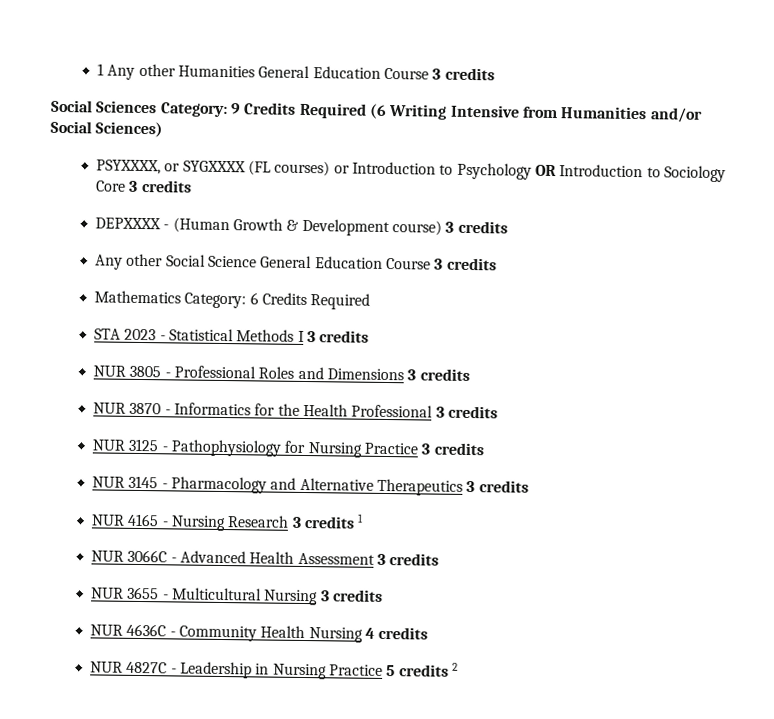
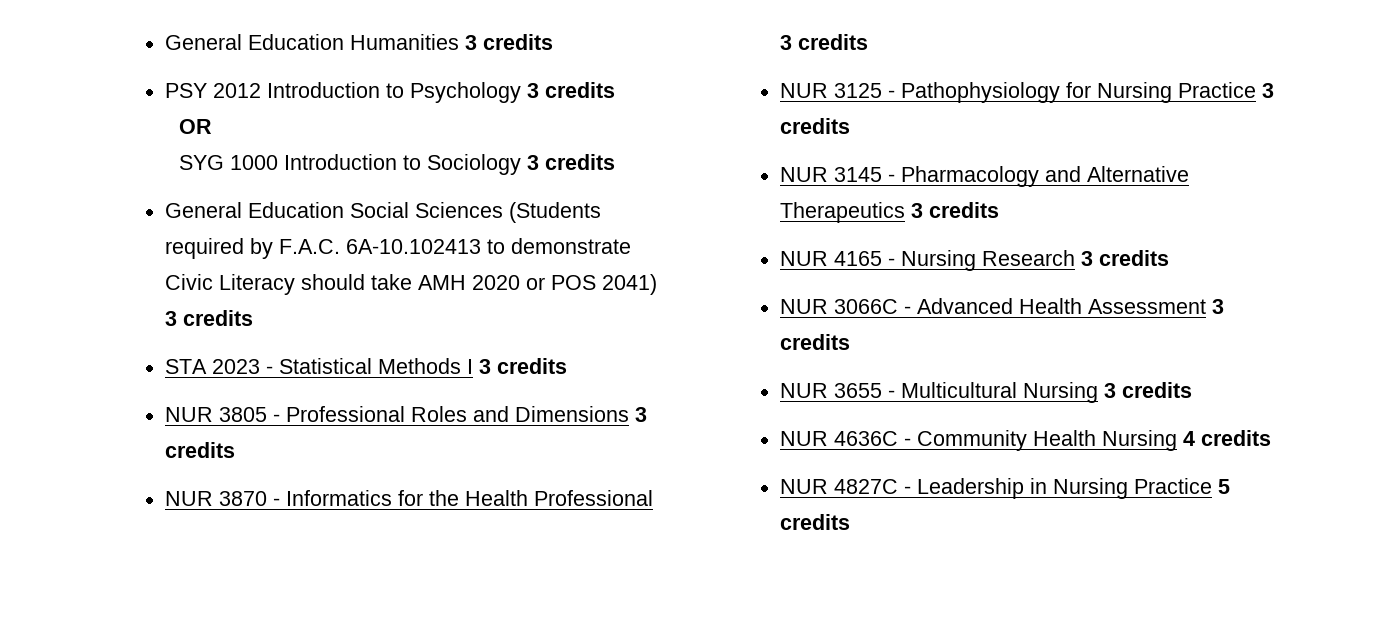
- 1 Any other Humanities General Education Course 3 credits
- Social Sciences Category: 9 Credits Required (6 Writing Intensive from Humanities and/or Social Sciences)
- PSYXXXX, or SYGXXXX (FL courses) or Introduction to Psychology OR Introduction to Sociology Core 3 credits
- DEPXXXX - (Human Growth & Development course) 3 credits
- Any other Social Science General Education Course 3 credits
- Mathematics Category: 6 Credits Required
+ General Education Humanities 3 credits
+ PSY 2012 Introduction to Psychology 3 credits
+ OR
+ SYG 1000 Introduction to Sociology 3 credits
+ General Education Social Sciences (Students required by F.A.C. 6A-10.102413 to demonstrate Civic Literacy should take AMH 2020 or POS 2041) 3 credits
- NUR 4165 - Nursing Research 3 credits 1
+ NUR 4165 - Nursing Research 3 credits
- NUR 4827C - Leadership in Nursing Practice 5 credits 2
+ NUR 4827C - Leadership in Nursing Practice 5 credits

